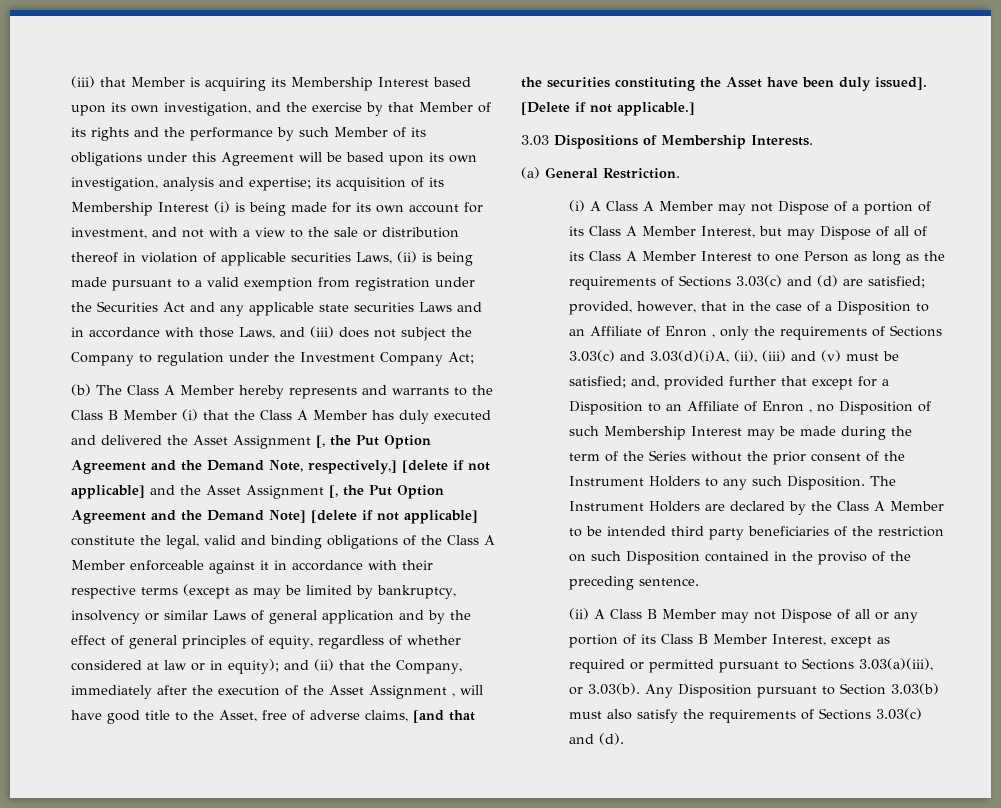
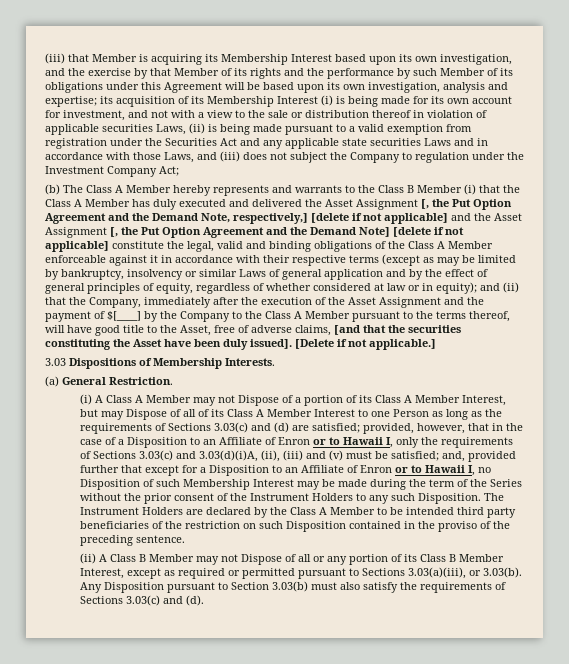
- and (ii) that the Company, immediately after the execution of the Asset Assignment , will have good title to the Asset, free of adverse claims, [and that the securities constituting the Asset have been duly issued].
+ and (ii) that the Company, immediately after the execution of the Asset Assignment and the payment of $[____] by the Company to the Class A Member pursuant to the terms thereof, will have good title to the Asset, free of adverse claims, [and that the securities constituting the Asset have been duly issued].
- provided, however, that in the case of a Disposition to an Affiliate of Enron , only the requirements of Sections 3.03(c) and 3.03(d)(i)A, (ii), (iii) and (v) must be satisfied;
+ provided, however, that in the case of a Disposition to an Affiliate of Enron or to Hawaii I, only the requirements of Sections 3.03(c) and 3.03(d)(i)A, (ii), (iii) and (v) must be satisfied;
- and, provided further that except for a Disposition to an Affiliate of Enron , no Disposition of such Membership Interest may be made during the term of the Series without the prior consent of the Instrument Holders to any such Disposition.
+ and, provided further that except for a Disposition to an Affiliate of Enron or to Hawaii I, no Disposition of such Membership Interest may be made during the term of the Series without the prior consent of the Instrument Holders to any such Disposition.

